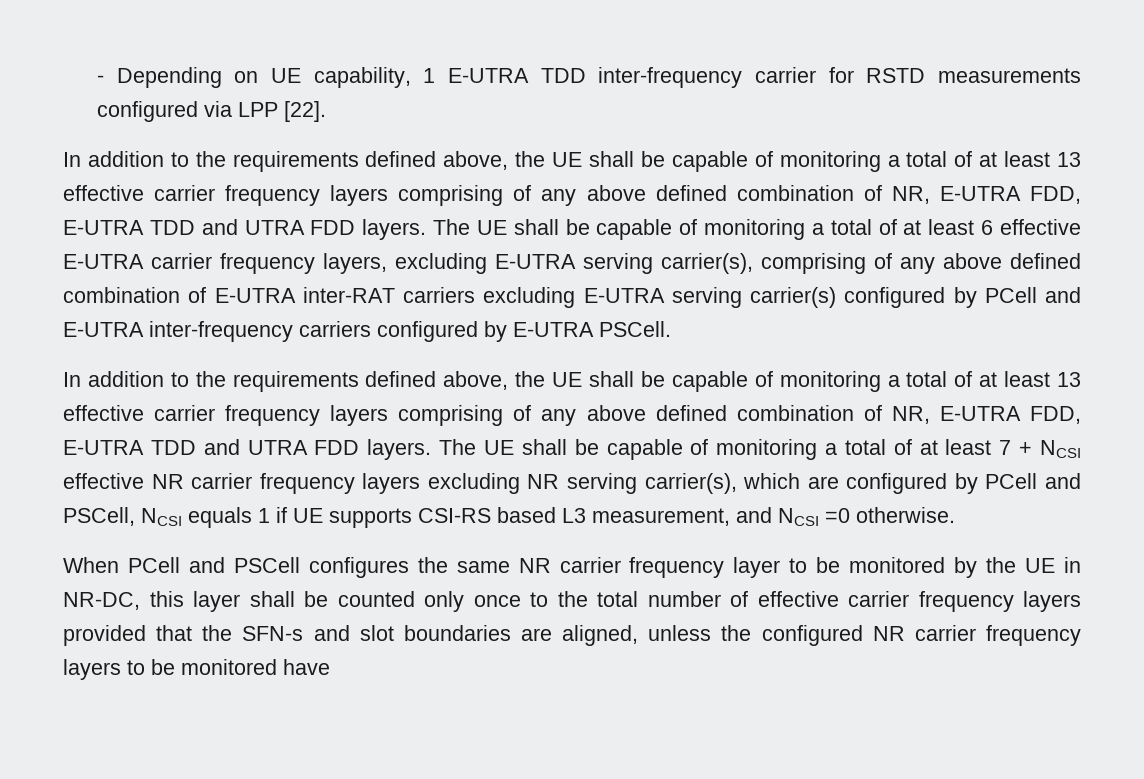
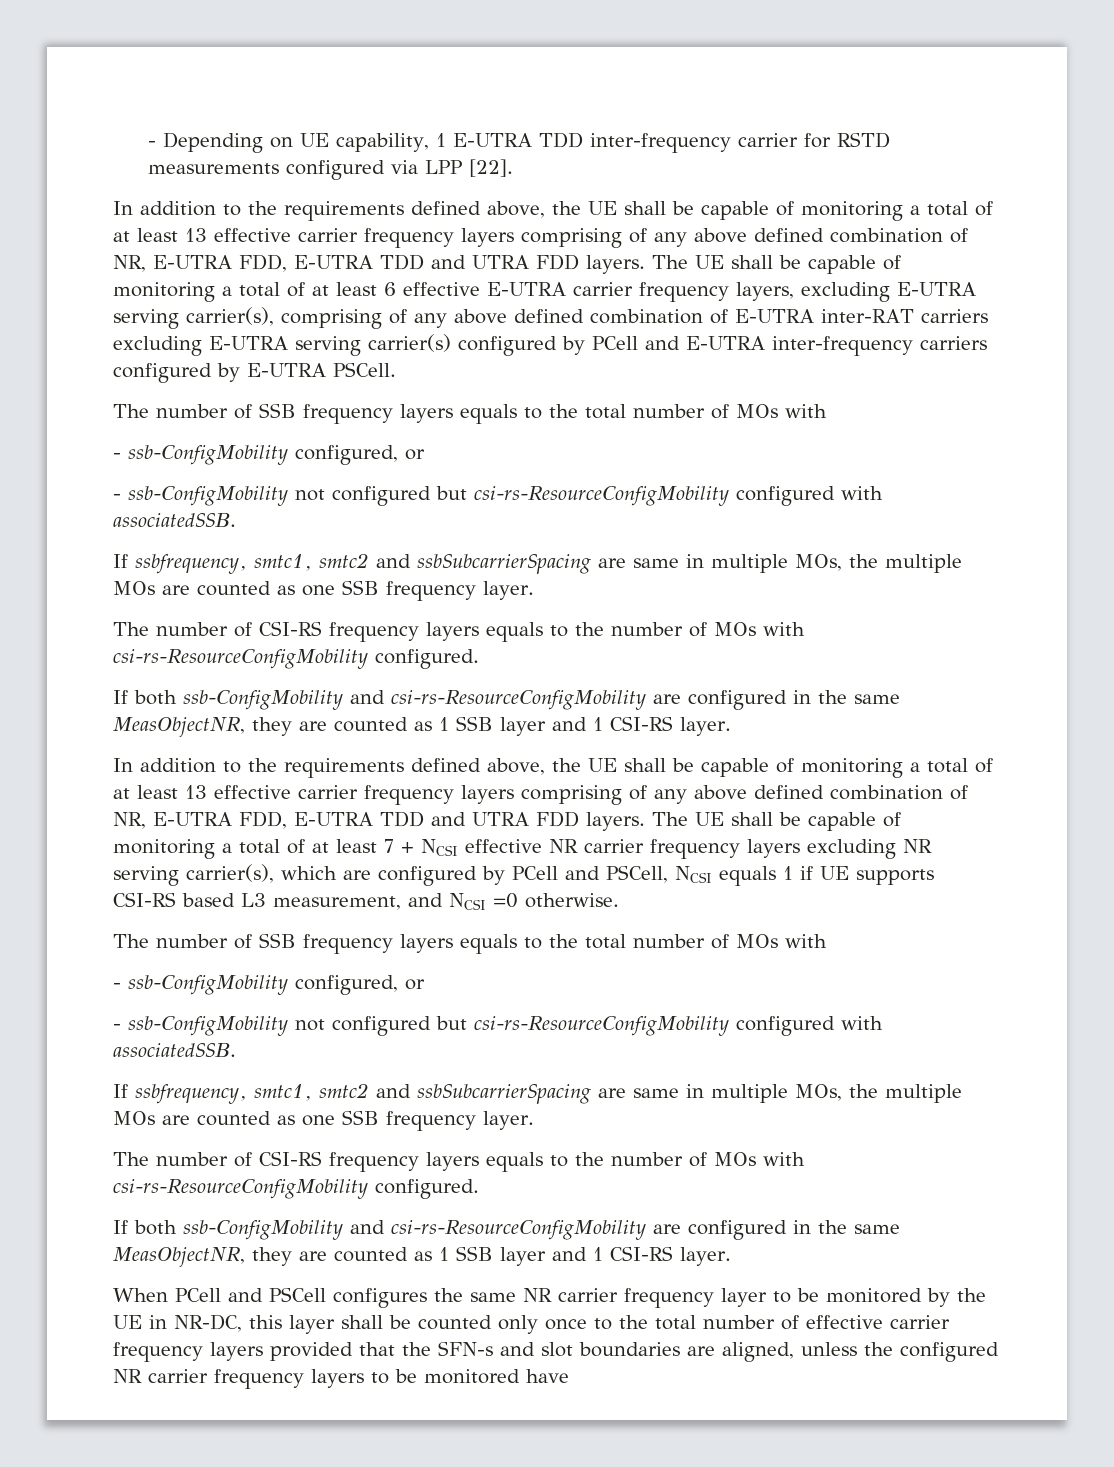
  The UE shall be capable of monitoring a total of at least 6 effective E-UTRA carrier frequency layers, excluding E-UTRA serving carrier(s), comprising of any above defined combination of E-UTRA inter-RAT carriers excluding E-UTRA serving carrier(s) configured by PCell and E-UTRA inter-frequency carriers configured by E-UTRA PSCell.
+ The number of SSB frequency layers equals to the total number of MOs with
+ - ssb-ConfigMobility configured, or
+ - ssb-ConfigMobility not configured but csi-rs-ResourceConfigMobility configured with associatedSSB.
+ If ssbfrequency, smtc1, smtc2 and ssbSubcarrierSpacing are same in multiple MOs, the multiple MOs are counted as one SSB frequency layer.
+ The number of CSI-RS frequency layers equals to the number of MOs with csi-rs-ResourceConfigMobility configured.
+ If both ssb-ConfigMobility and csi-rs-ResourceConfigMobility are configured in the same MeasObjectNR, they are counted as 1 SSB layer and 1 CSI-RS layer.
  The UE shall be capable of monitoring a total of at least 7 + NCSI effective NR carrier frequency layers excluding NR serving carrier(s), which are configured by PCell and PSCell, NCSI equals 1 if UE supports CSI-RS based L3 measurement, and NCSI =0 otherwise.
+ The number of SSB frequency layers equals to the total number of MOs with
+ - ssb-ConfigMobility configured, or
+ - ssb-ConfigMobility not configured but csi-rs-ResourceConfigMobility configured with associatedSSB.
+ If ssbfrequency, smtc1, smtc2 and ssbSubcarrierSpacing are same in multiple MOs, the multiple MOs are counted as one SSB frequency layer.
+ The number of CSI-RS frequency layers equals to the number of MOs with csi-rs-ResourceConfigMobility configured.
+ If both ssb-ConfigMobility and csi-rs-ResourceConfigMobility are configured in the same MeasObjectNR, they are counted as 1 SSB layer and 1 CSI-RS layer.

